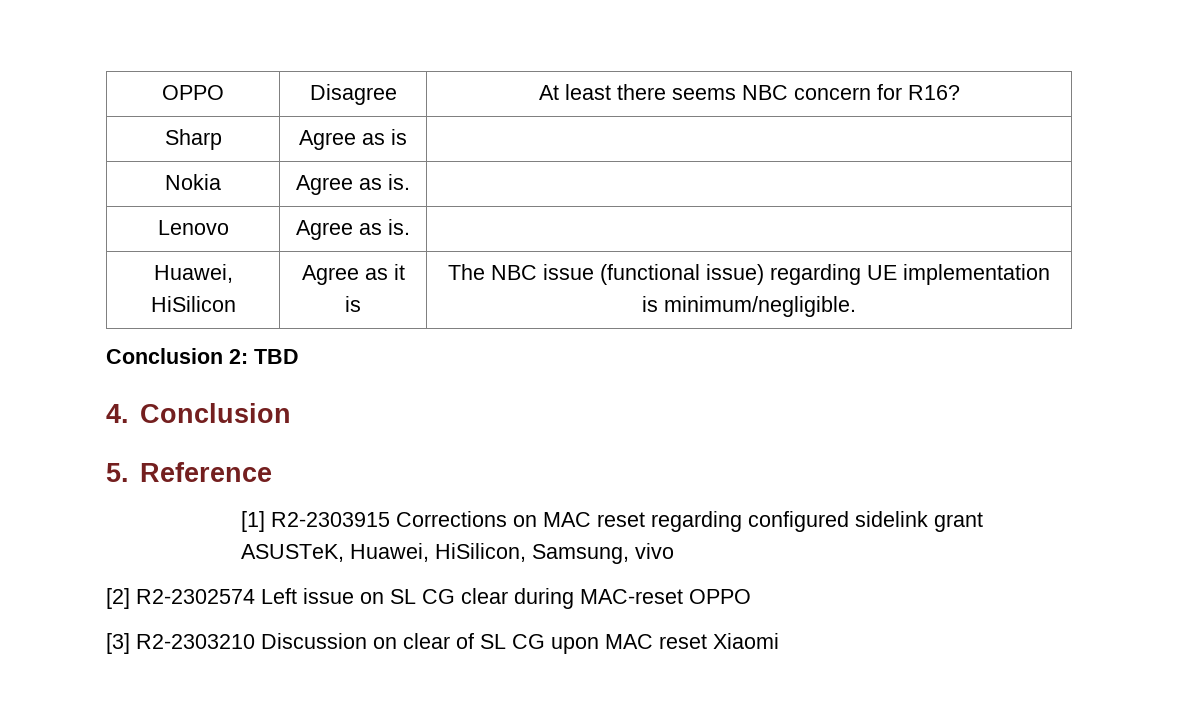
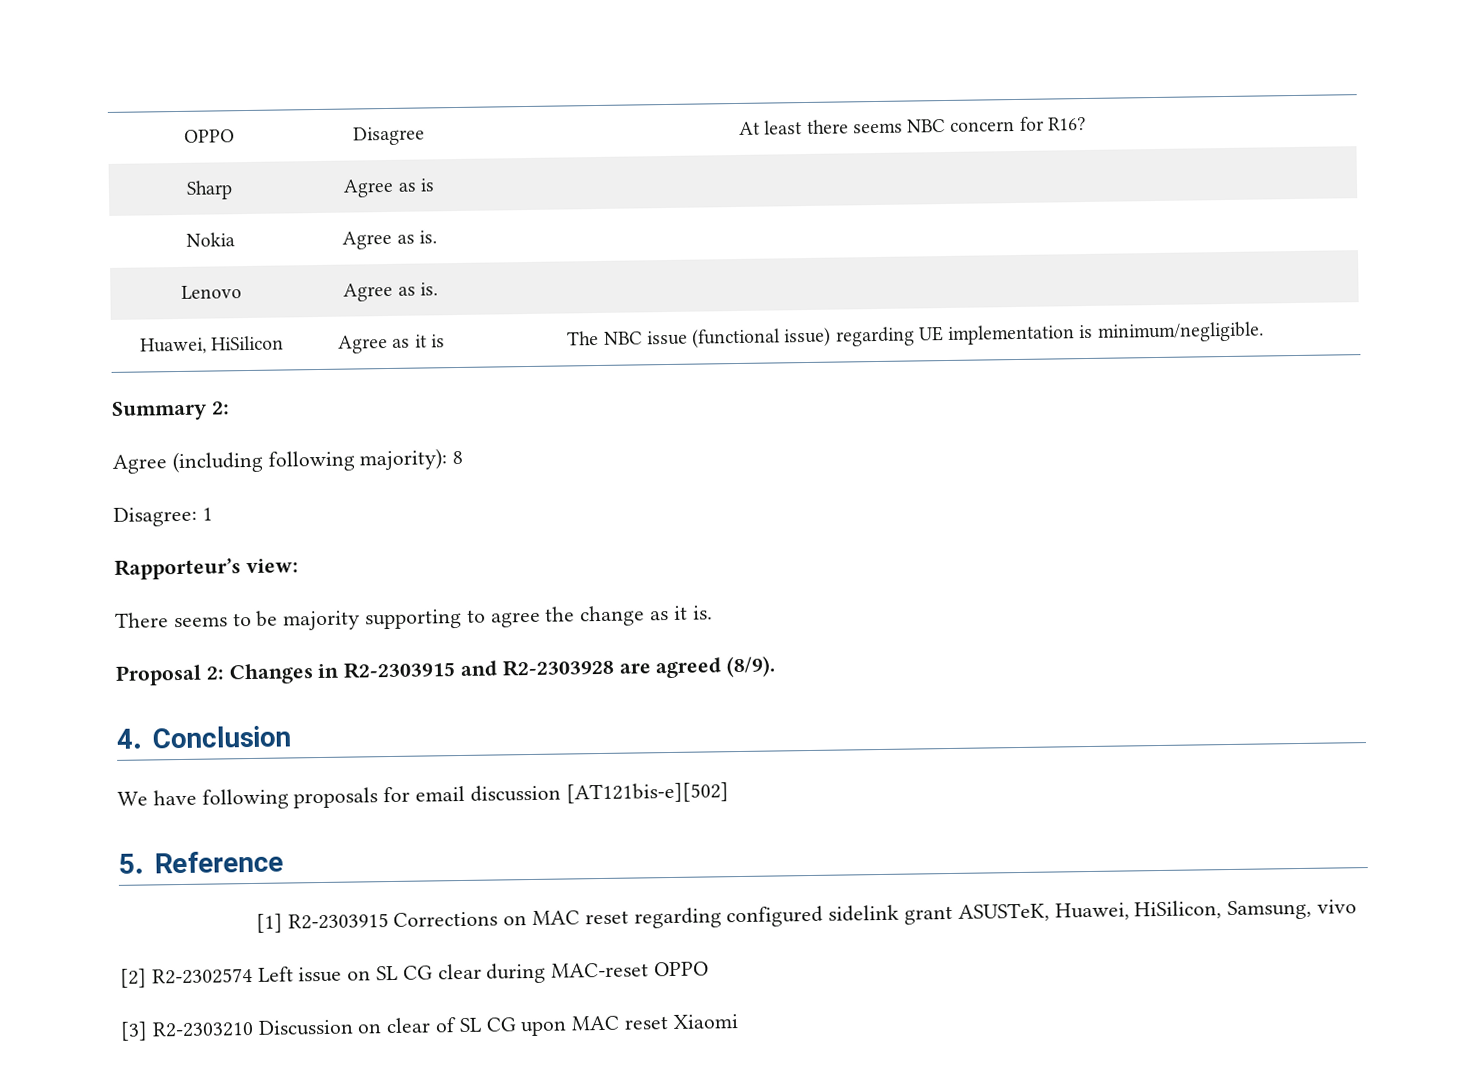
- Conclusion 2: TBD
+ Summary 2:
+ Agree (including following majority): 8
+ Disagree: 1
+ Rapporteur’s view:
+ There seems to be majority supporting to agree the change as it is.
+ Proposal 2: Changes in R2-2303915 and R2-2303928 are agreed (8/9).
  4. Conclusion
+ We have following proposals for email discussion [AT121bis-e][502]

